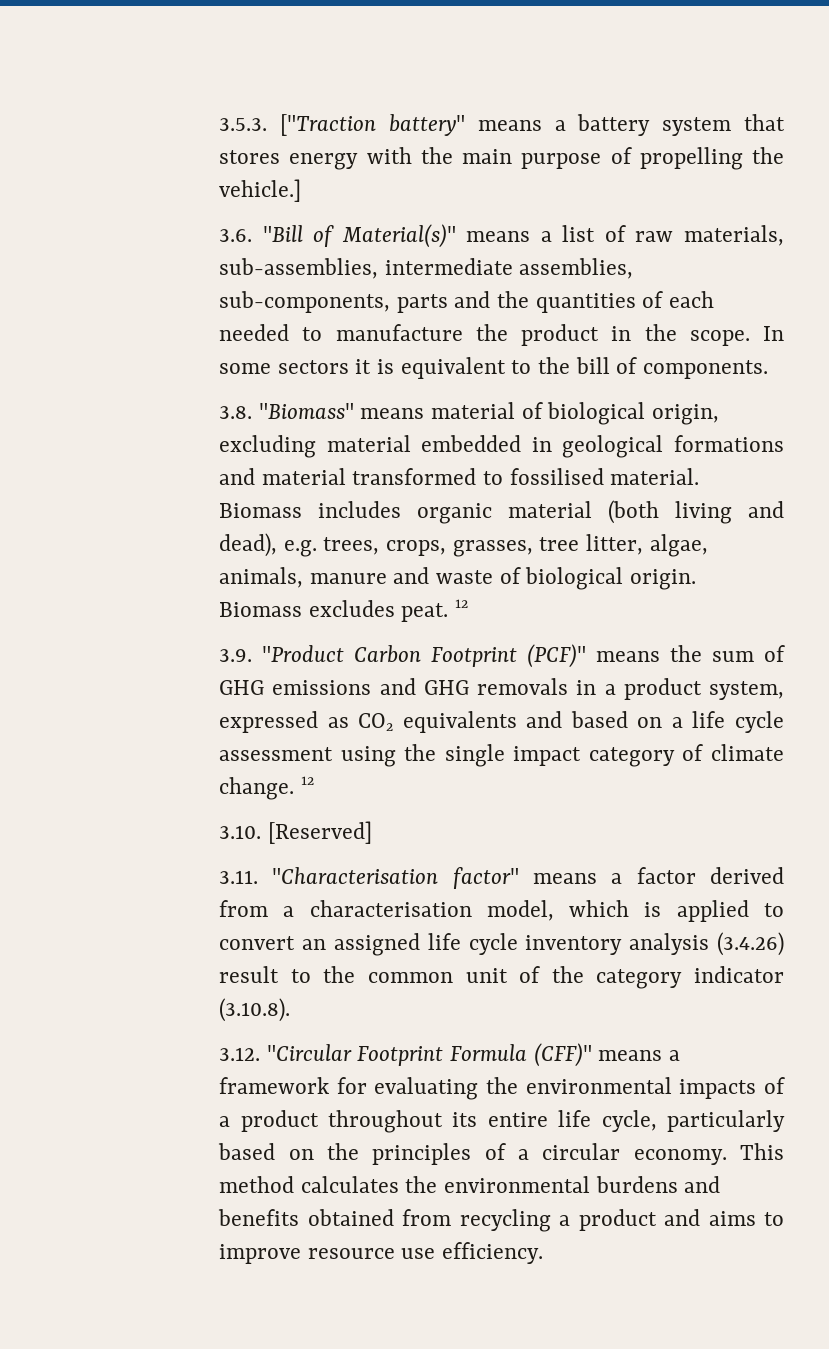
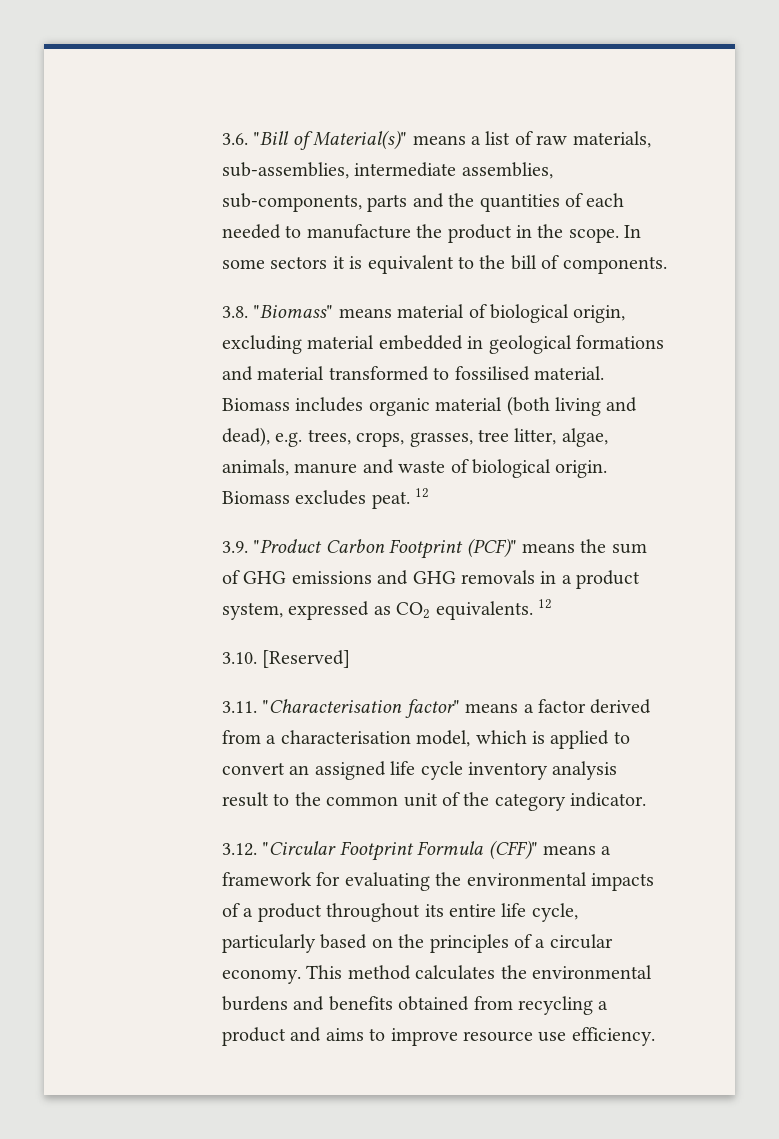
- 3.5.3. ["Traction battery" means a battery system that stores energy with the main purpose of propelling the vehicle.]
- 3.9. "Product Carbon Footprint (PCF)" means the sum of GHG emissions and GHG removals in a product system, expressed as CO2 equivalents and based on a life cycle assessment using the single impact category of climate change.
+ 3.9. "Product Carbon Footprint (PCF)" means the sum of GHG emissions and GHG removals in a product system, expressed as CO2 equivalents.
- 3.11. "Characterisation factor" means a factor derived from a characterisation model, which is applied to convert an assigned life cycle inventory analysis (3.4.26) result to the common unit of the category indicator (3.10.8).
+ 3.11. "Characterisation factor" means a factor derived from a characterisation model, which is applied to convert an assigned life cycle inventory analysis result to the common unit of the category indicator.

